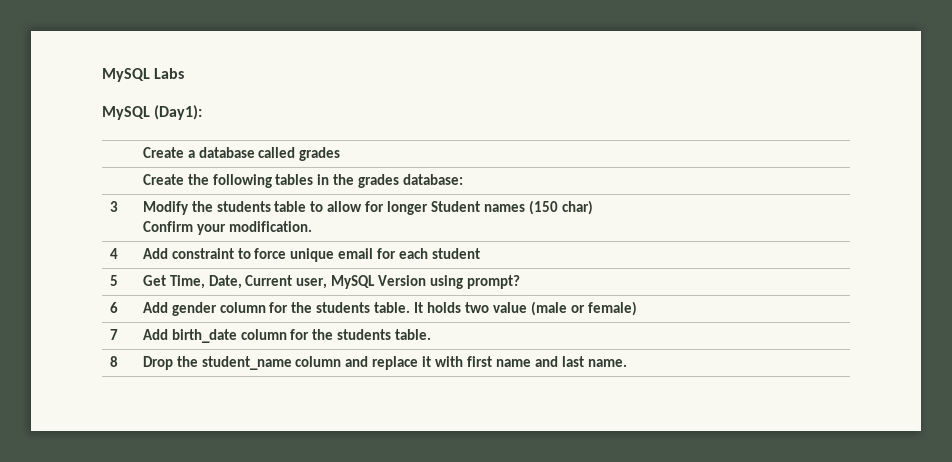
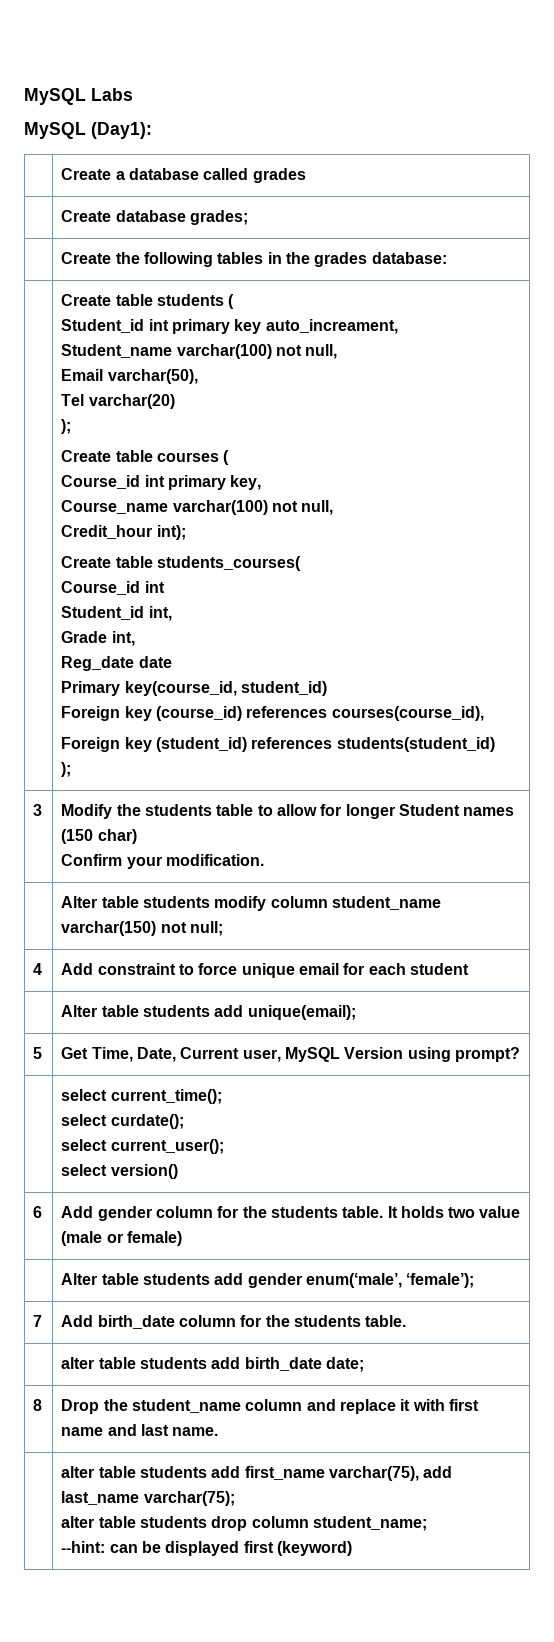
+ | Create database grades;
+ Create table students (
+ Student_id int primary key auto_increament,
+ Student_name varchar(100) not null,
+ Email varchar(50),
+ Tel varchar(20)
+ );
+ Create table courses (
+ Course_id int primary key,
+ Course_name varchar(100) not null,
+ Credit_hour int);
+ Create table students_courses(
+ Course_id int
+ Student_id int,
+ Grade int,
+ Reg_date date
+ Primary key(course_id, student_id)
+ Foreign key (course_id) references courses(course_id),
+ Foreign key (student_id) references students(student_id)
+ );
+ | Alter table students modify column student_name varchar(150) not null;
+ | Alter table students add unique(email);
+ | select current_time();
+ select curdate();
+ select current_user();
+ select version()
+ | Alter table students add gender enum(‘male’, ‘female’);
+ | alter table students add birth_date date;
+ | alter table students add first_name varchar(75), add last_name varchar(75);
+ alter table students drop column student_name;
+ --hint: can be displayed first (keyword)

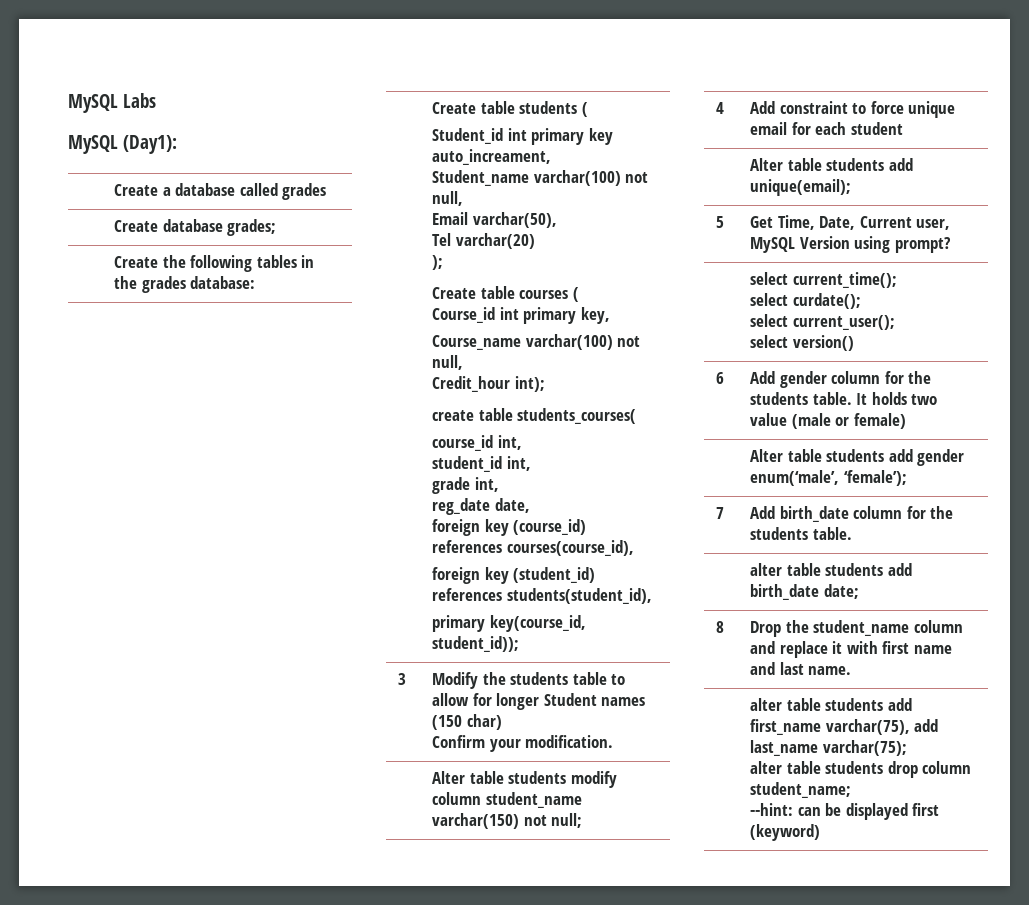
- Create table students_courses(
- Course_id int
- Student_id int,
- Grade int,
- Reg_date date
- Primary key(course_id, student_id)
- Foreign key (course_id) references courses(course_id),
+ create table students_courses(
+ course_id int,
+ student_id int,
+ grade int,
+ reg_date date,
+ foreign key (course_id) references courses(course_id),
- Foreign key (student_id) references students(student_id)
- );
+ foreign key (student_id) references students(student_id),
+ primary key(course_id, student_id));

